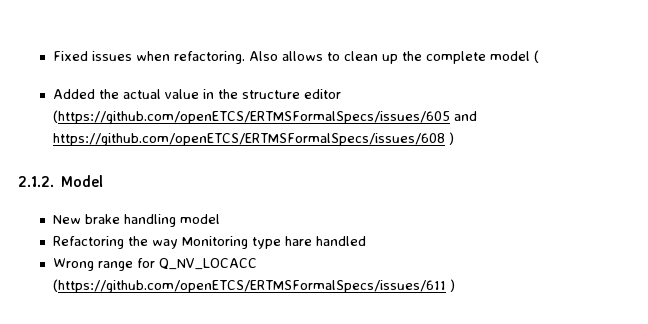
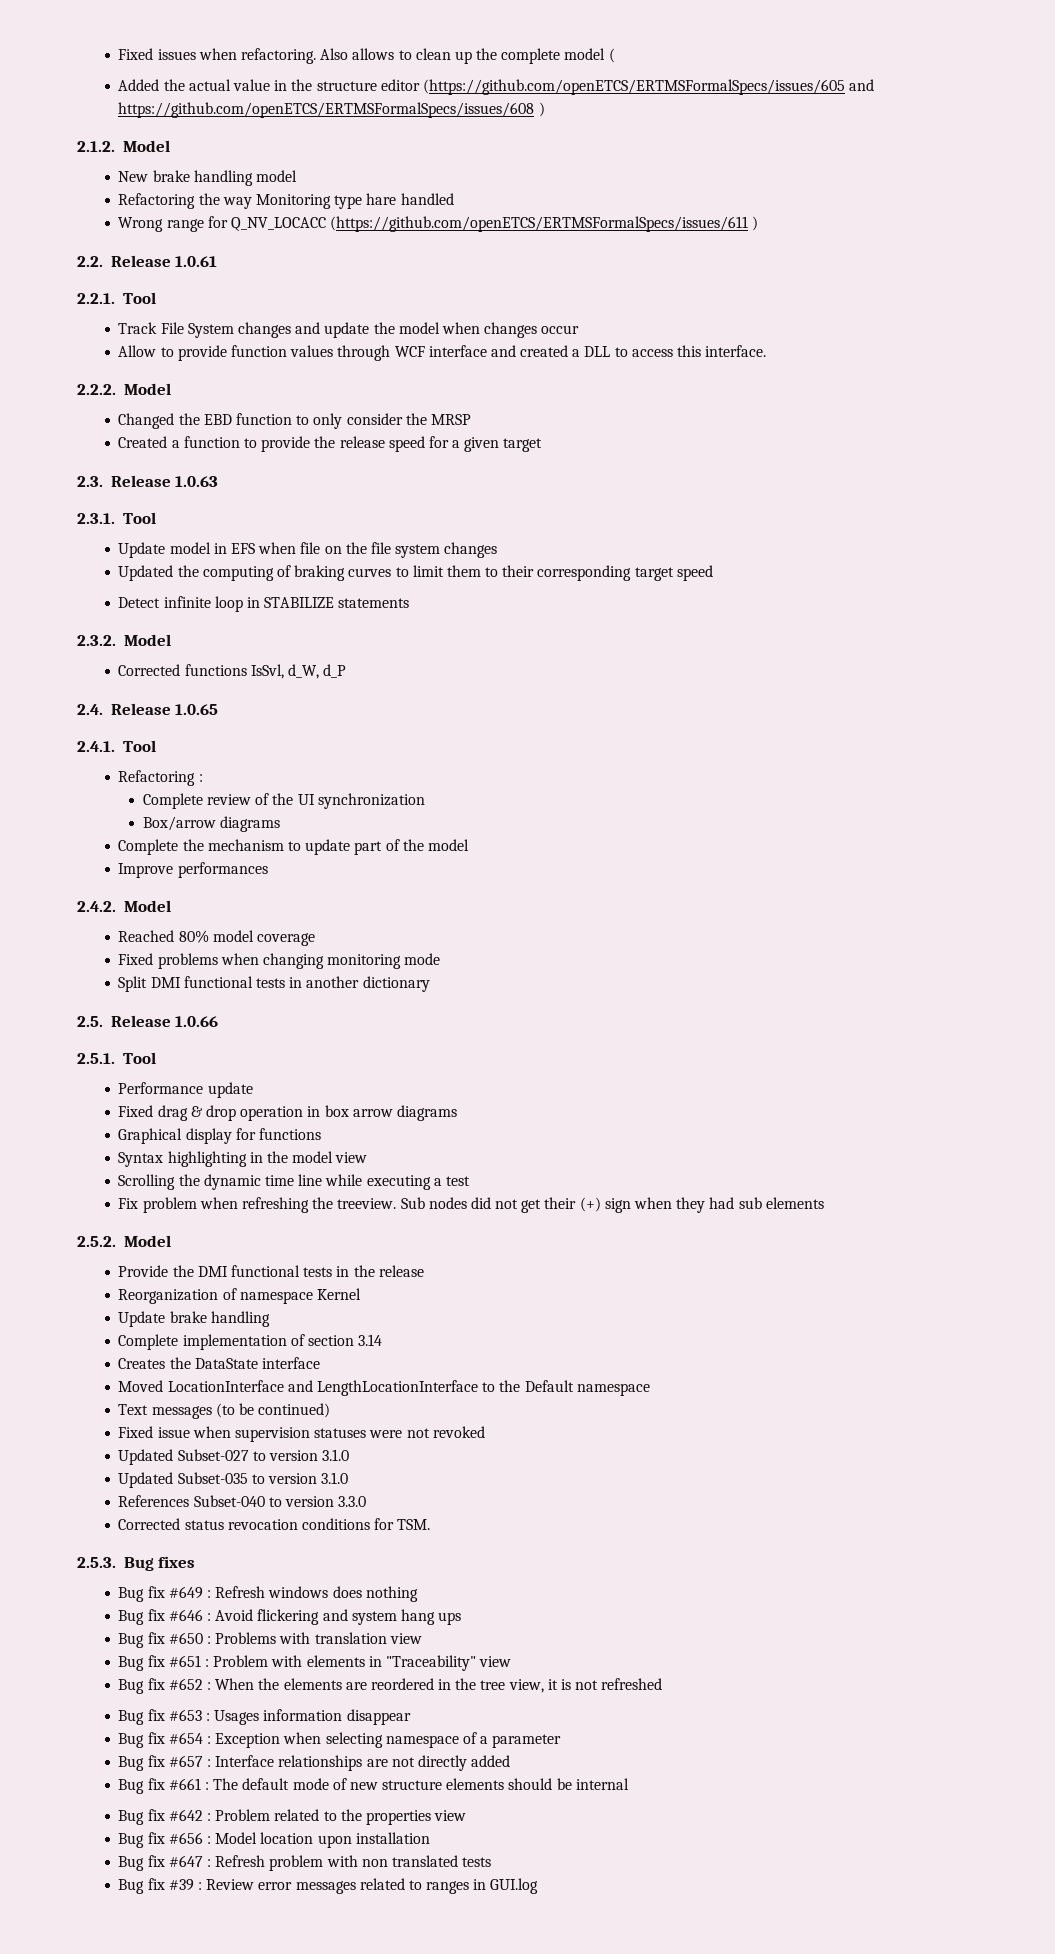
+ 2.2. Release 1.0.61
+ 2.2.1. Tool
+ Track File System changes and update the model when changes occur
+ Allow to provide function values through WCF interface and created a DLL to access this interface.
+ 2.2.2. Model
+ Changed the EBD function to only consider the MRSP
+ Created a function to provide the release speed for a given target
+ 2.3. Release 1.0.63
+ 2.3.1. Tool
+ Update model in EFS when file on the file system changes
+ Updated the computing of braking curves to limit them to their corresponding target speed
+ Detect infinite loop in STABILIZE statements
+ 2.3.2. Model
+ Corrected functions IsSvl, d_W, d_P
+ 2.4. Release 1.0.65
+ 2.4.1. Tool
+ Refactoring :
+ Complete review of the UI synchronization
+ Box/arrow diagrams
+ Complete the mechanism to update part of the model
+ Improve performances
+ 2.4.2. Model
+ Reached 80% model coverage
+ Fixed problems when changing monitoring mode
+ Split DMI functional tests in another dictionary
+ 2.5. Release 1.0.66
+ 2.5.1. Tool
+ Performance update
+ Fixed drag & drop operation in box arrow diagrams
+ Graphical display for functions
+ Syntax highlighting in the model view
+ Scrolling the dynamic time line while executing a test
+ Fix problem when refreshing the treeview. Sub nodes did not get their (+) sign when they had sub elements
+ 2.5.2. Model
+ Provide the DMI functional tests in the release
+ Reorganization of namespace Kernel
+ Update brake handling
+ Complete implementation of section 3.14
+ Creates the DataState interface
+ Moved LocationInterface and LengthLocationInterface to the Default namespace
+ Text messages (to be continued)
+ Fixed issue when supervision statuses were not revoked
+ Updated Subset-027 to version 3.1.0
+ Updated Subset-035 to version 3.1.0
+ References Subset-040 to version 3.3.0
+ Corrected status revocation conditions for TSM.
+ 2.5.3. Bug fixes
+ Bug fix #649 : Refresh windows does nothing
+ Bug fix #646 : Avoid flickering and system hang ups
+ Bug fix #650 : Problems with translation view
+ Bug fix #651 : Problem with elements in "Traceability" view
+ Bug fix #652 : When the elements are reordered in the tree view, it is not refreshed
+ Bug fix #653 : Usages information disappear
+ Bug fix #654 : Exception when selecting namespace of a parameter
+ Bug fix #657 : Interface relationships are not directly added
+ Bug fix #661 : The default mode of new structure elements should be internal
+ Bug fix #642 : Problem related to the properties view
+ Bug fix #656 : Model location upon installation
+ Bug fix #647 : Refresh problem with non translated tests
+ Bug fix #39 : Review error messages related to ranges in GUI.log

